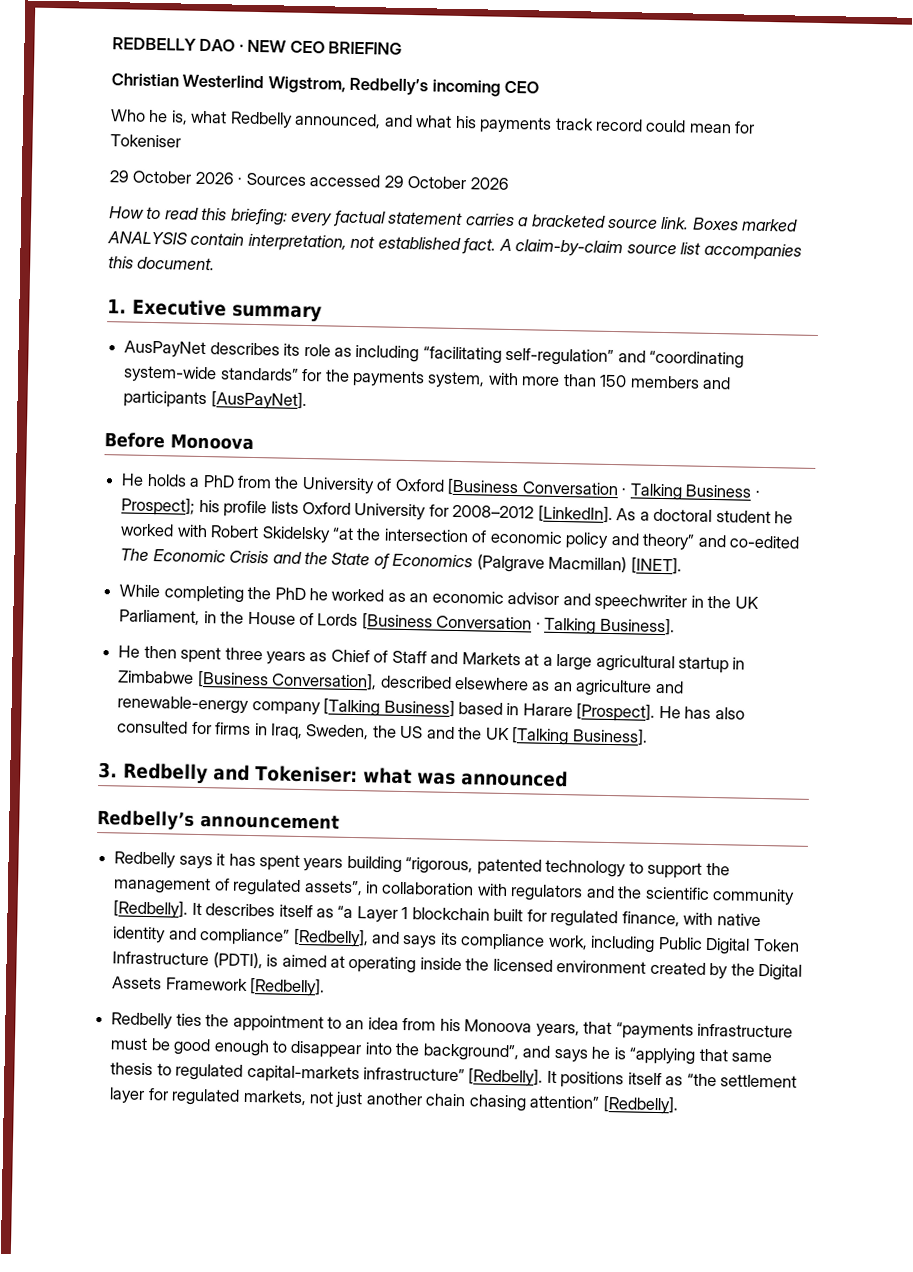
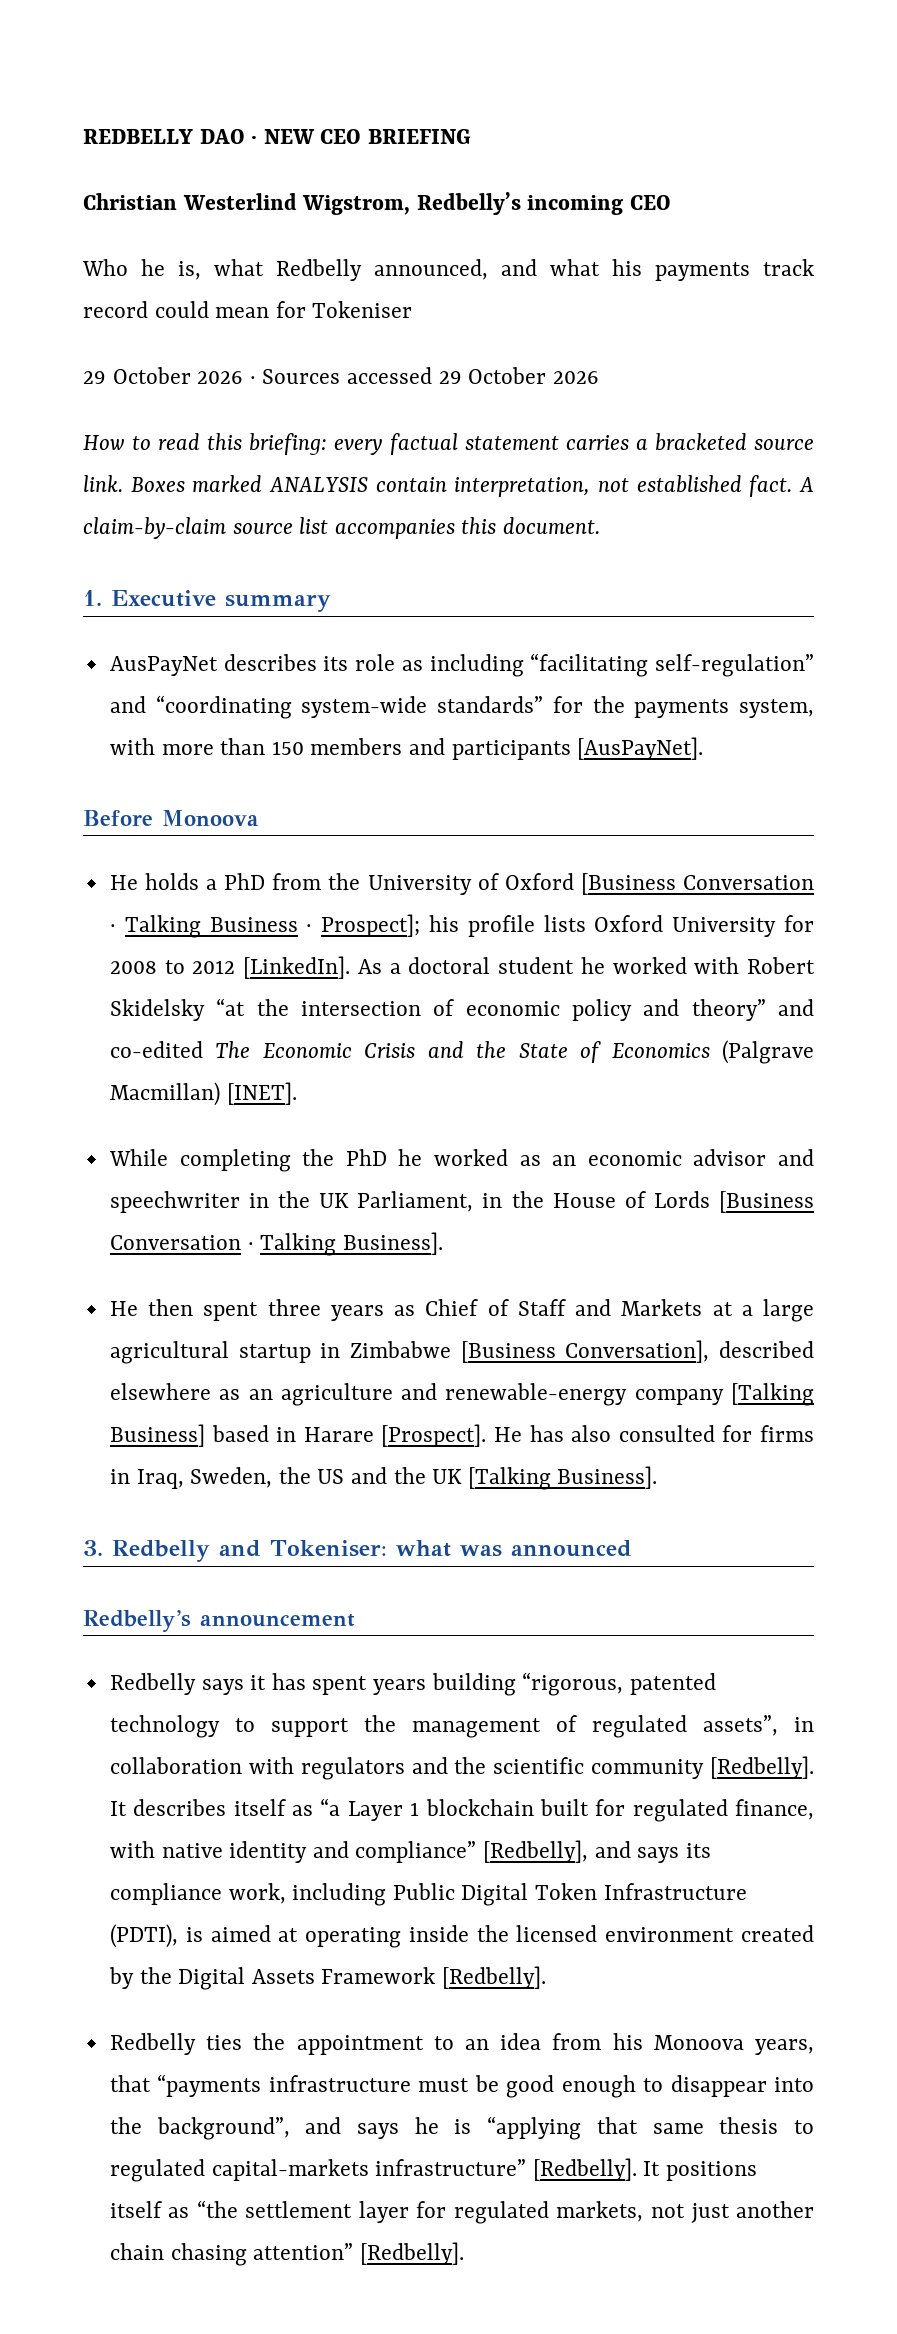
- He holds a PhD from the University of Oxford [Business Conversation · Talking Business · Prospect]; his profile lists Oxford University for 2008–2012 [LinkedIn].
+ He holds a PhD from the University of Oxford [Business Conversation · Talking Business · Prospect]; his profile lists Oxford University for 2008 to 2012 [LinkedIn].

